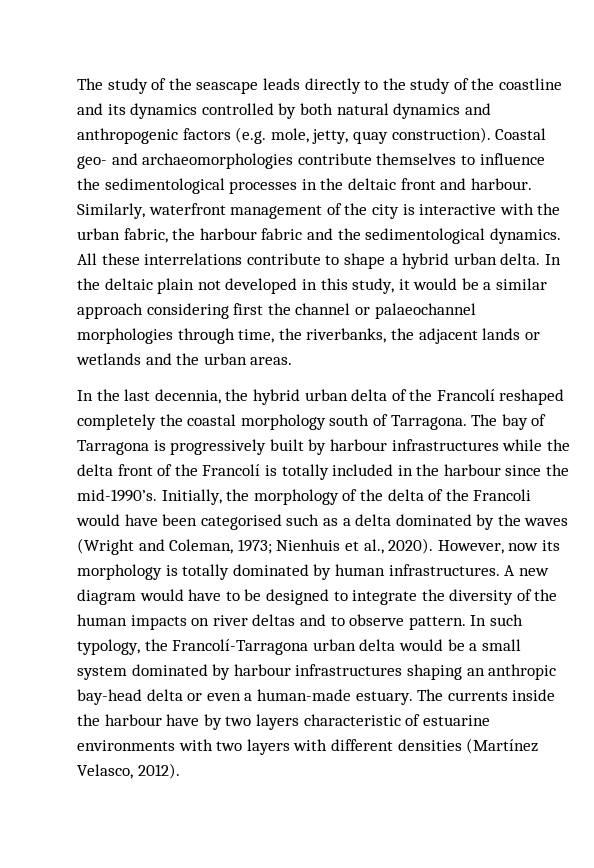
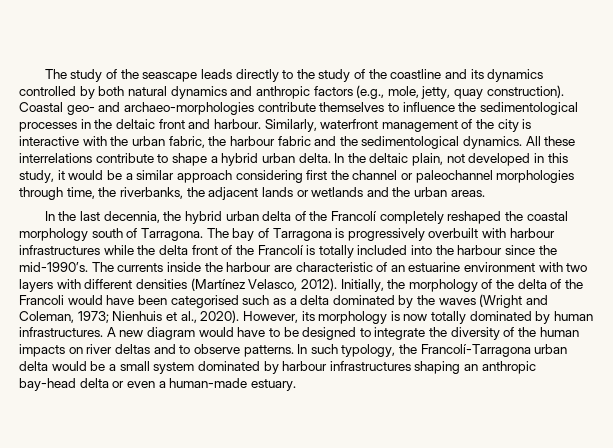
- The study of the seascape leads directly to the study of the coastline and its dynamics controlled by both natural dynamics and anthropogenic factors (e.g. mole, jetty, quay construction).
+ The study of the seascape leads directly to the study of the coastline and its dynamics controlled by both natural dynamics and anthropic factors (e.g., mole, jetty, quay construction).
- Coastal geo- and archaeomorphologies contribute themselves to influence the sedimentological processes in the deltaic front and harbour.
+ Coastal geo- and archaeo-morphologies contribute themselves to influence the sedimentological processes in the deltaic front and harbour.
- In the deltaic plain not developed in this study, it would be a similar approach considering first the channel or palaeochannel morphologies through time, the riverbanks, the adjacent lands or wetlands and the urban areas.
+ In the deltaic plain, not developed in this study, it would be a similar approach considering first the channel or paleochannel morphologies through time, the riverbanks, the adjacent lands or wetlands and the urban areas.
- In the last decennia, the hybrid urban delta of the Francolí reshaped completely the coastal morphology south of Tarragona.
+ In the last decennia, the hybrid urban delta of the Francolí completely reshaped the coastal morphology south of Tarragona.
- The bay of Tarragona is progressively built by harbour infrastructures while the delta front of the Francolí is totally included in the harbour since the mid-1990’s.
+ The bay of Tarragona is progressively overbuilt with harbour infrastructures while the delta front of the Francolí is totally included into the harbour since the mid-1990’s.
+ The currents inside the harbour are characteristic of an estuarine environment with two layers with different densities (Martínez Velasco, 2012).
- However, now its morphology is totally dominated by human infrastructures.
+ However, its morphology is now totally dominated by human infrastructures.
- A new diagram would have to be designed to integrate the diversity of the human impacts on river deltas and to observe pattern.
+ A new diagram would have to be designed to integrate the diversity of the human impacts on river deltas and to observe patterns.
- The currents inside the harbour have by two layers characteristic of estuarine environments with two layers with different densities (Martínez Velasco, 2012).

